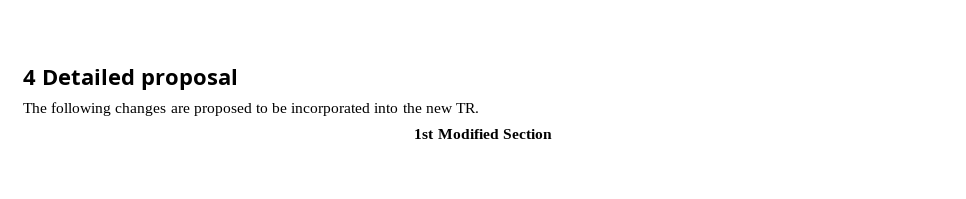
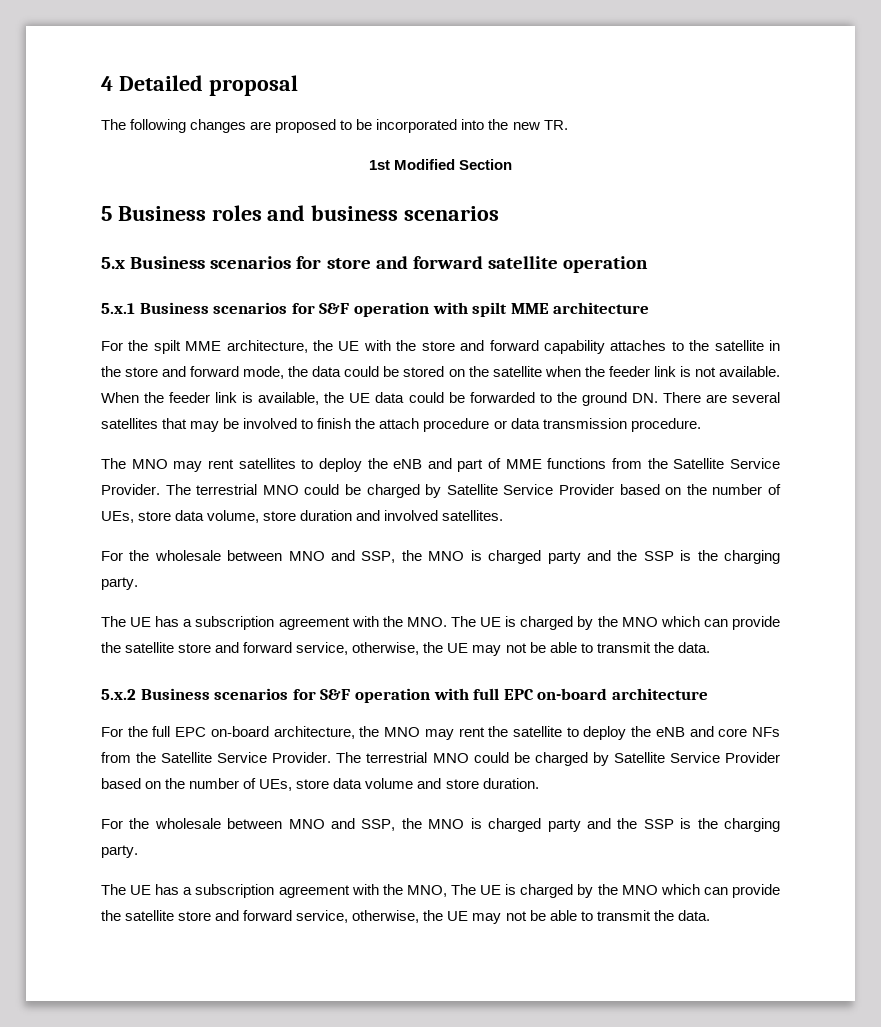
+ 5 Business roles and business scenarios
+ 5.x Business scenarios for store and forward satellite operation
+ 5.x.1 Business scenarios for S&F operation with spilt MME architecture
+ For the spilt MME architecture, the UE with the store and forward capability attaches to the satellite in the store and forward mode, the data could be stored on the satellite when the feeder link is not available. When the feeder link is available, the UE data could be forwarded to the ground DN. There are several satellites that may be involved to finish the attach procedure or data transmission procedure.
+ The MNO may rent satellites to deploy the eNB and part of MME functions from the Satellite Service Provider. The terrestrial MNO could be charged by Satellite Service Provider based on the number of UEs, store data volume, store duration and involved satellites.
+ For the wholesale between MNO and SSP, the MNO is charged party and the SSP is the charging party.
+ The UE has a subscription agreement with the MNO. The UE is charged by the MNO which can provide the satellite store and forward service, otherwise, the UE may not be able to transmit the data.
+ 5.x.2 Business scenarios for S&F operation with full EPC on-board architecture
+ For the full EPC on-board architecture, the MNO may rent the satellite to deploy the eNB and core NFs from the Satellite Service Provider. The terrestrial MNO could be charged by Satellite Service Provider based on the number of UEs, store data volume and store duration.
+ For the wholesale between MNO and SSP, the MNO is charged party and the SSP is the charging party.
+ The UE has a subscription agreement with the MNO, The UE is charged by the MNO which can provide the satellite store and forward service, otherwise, the UE may not be able to transmit the data.

